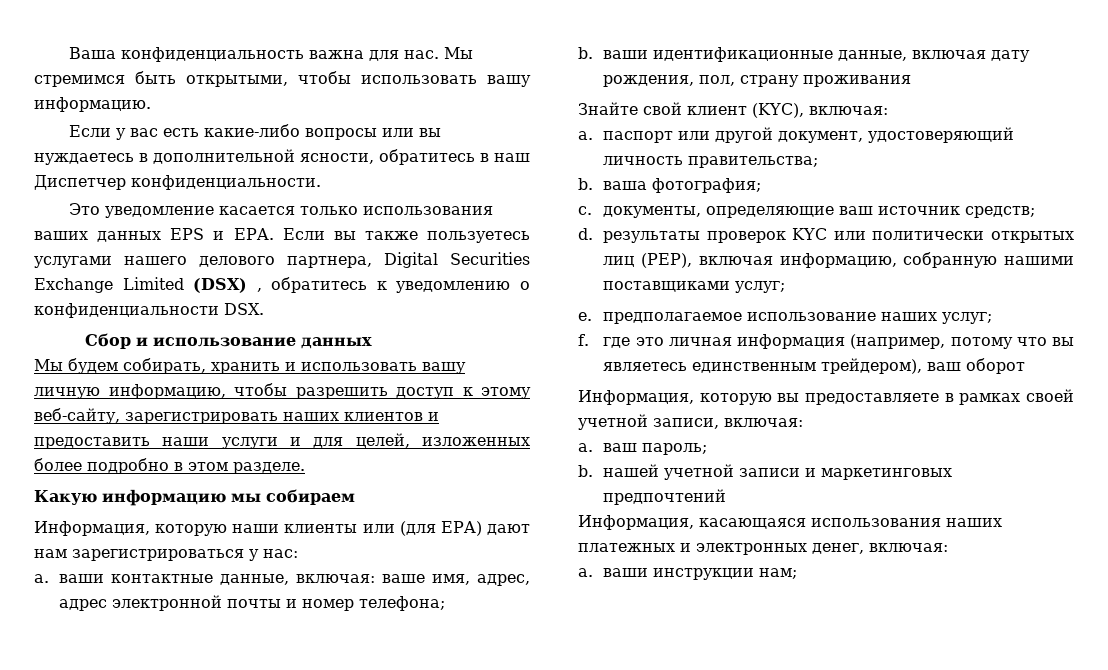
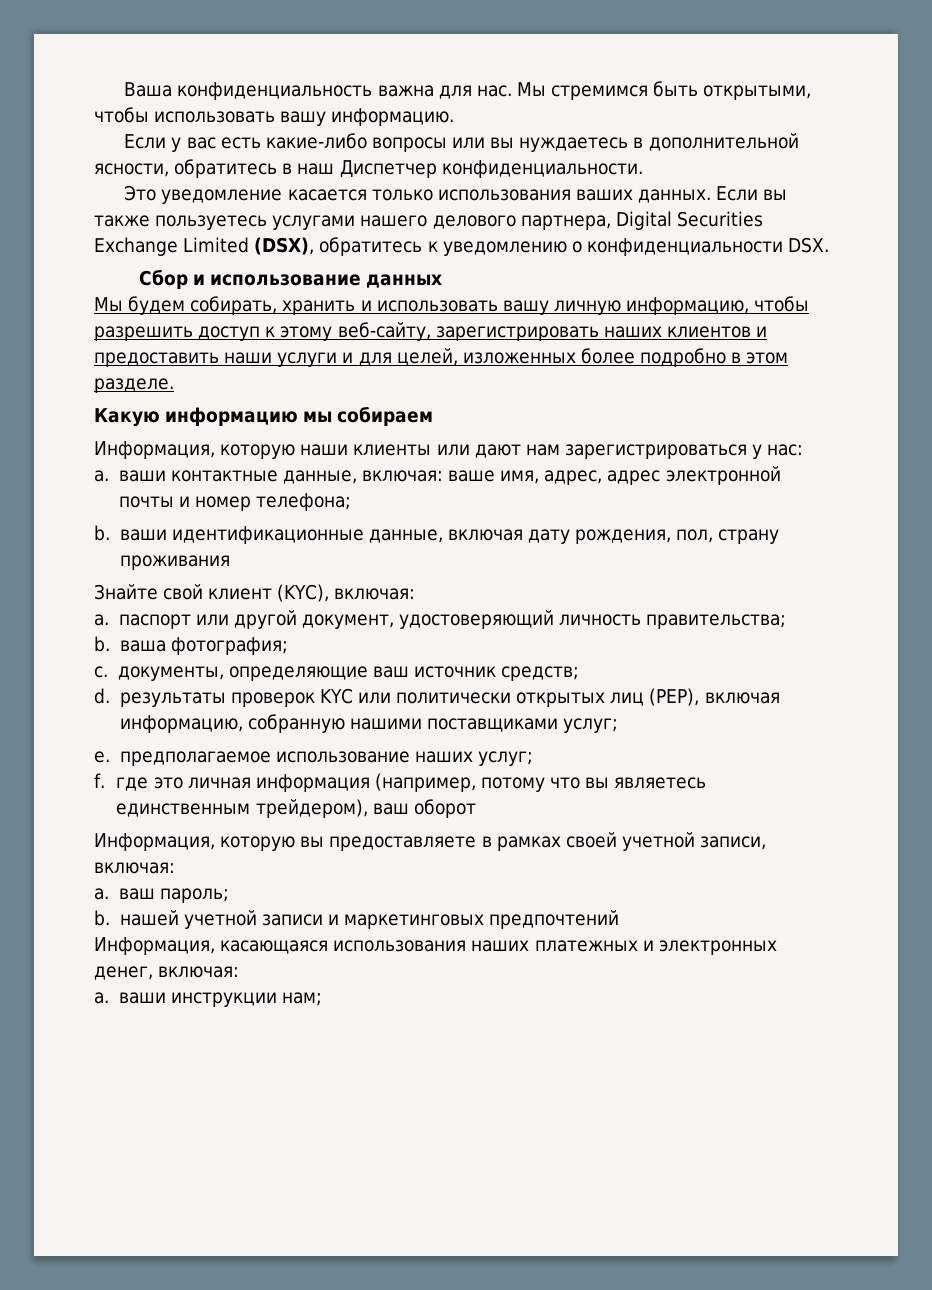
- Это уведомление касается только использования ваших данных EPS и EPA. Если вы также пользуетесь услугами нашего делового партнера, Digital Securities Exchange Limited (DSX) , обратитесь к уведомлению о конфиденциальности DSX.
+ Это уведомление касается только использования ваших данных. Если вы также пользуетесь услугами нашего делового партнера, Digital Securities Exchange Limited (DSX), обратитесь к уведомлению о конфиденциальности DSX.
- Информация, которую наши клиенты или (для EPA) дают нам зарегистрироваться у нас:
+ Информация, которую наши клиенты или дают нам зарегистрироваться у нас:

